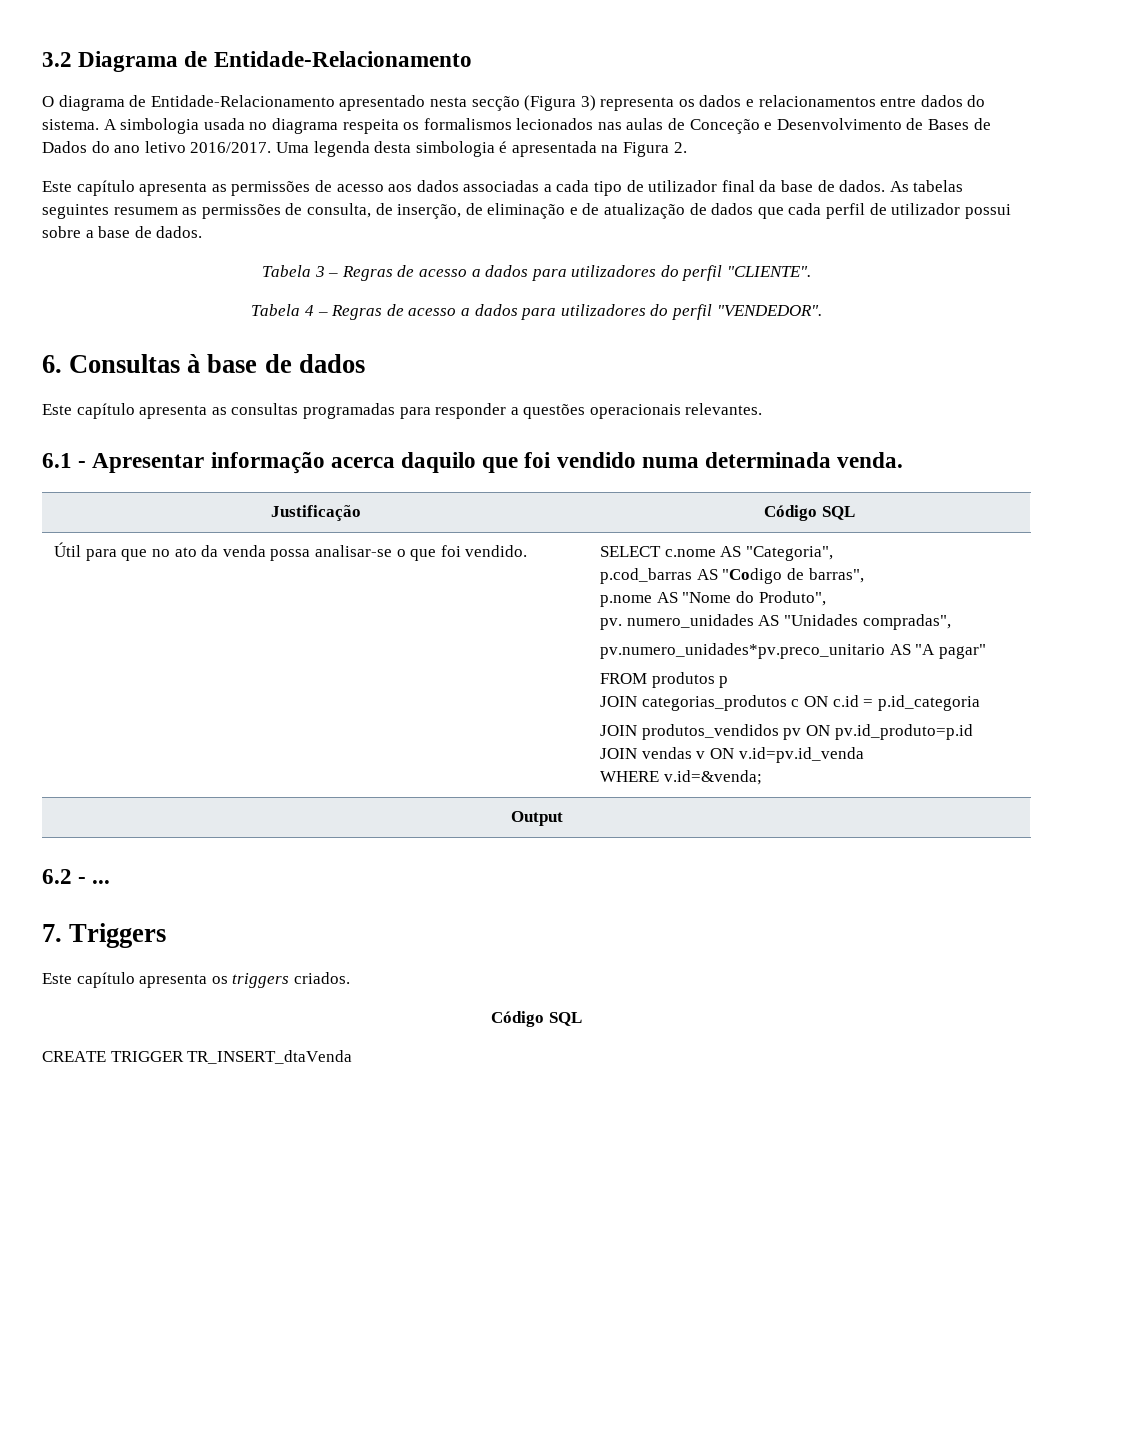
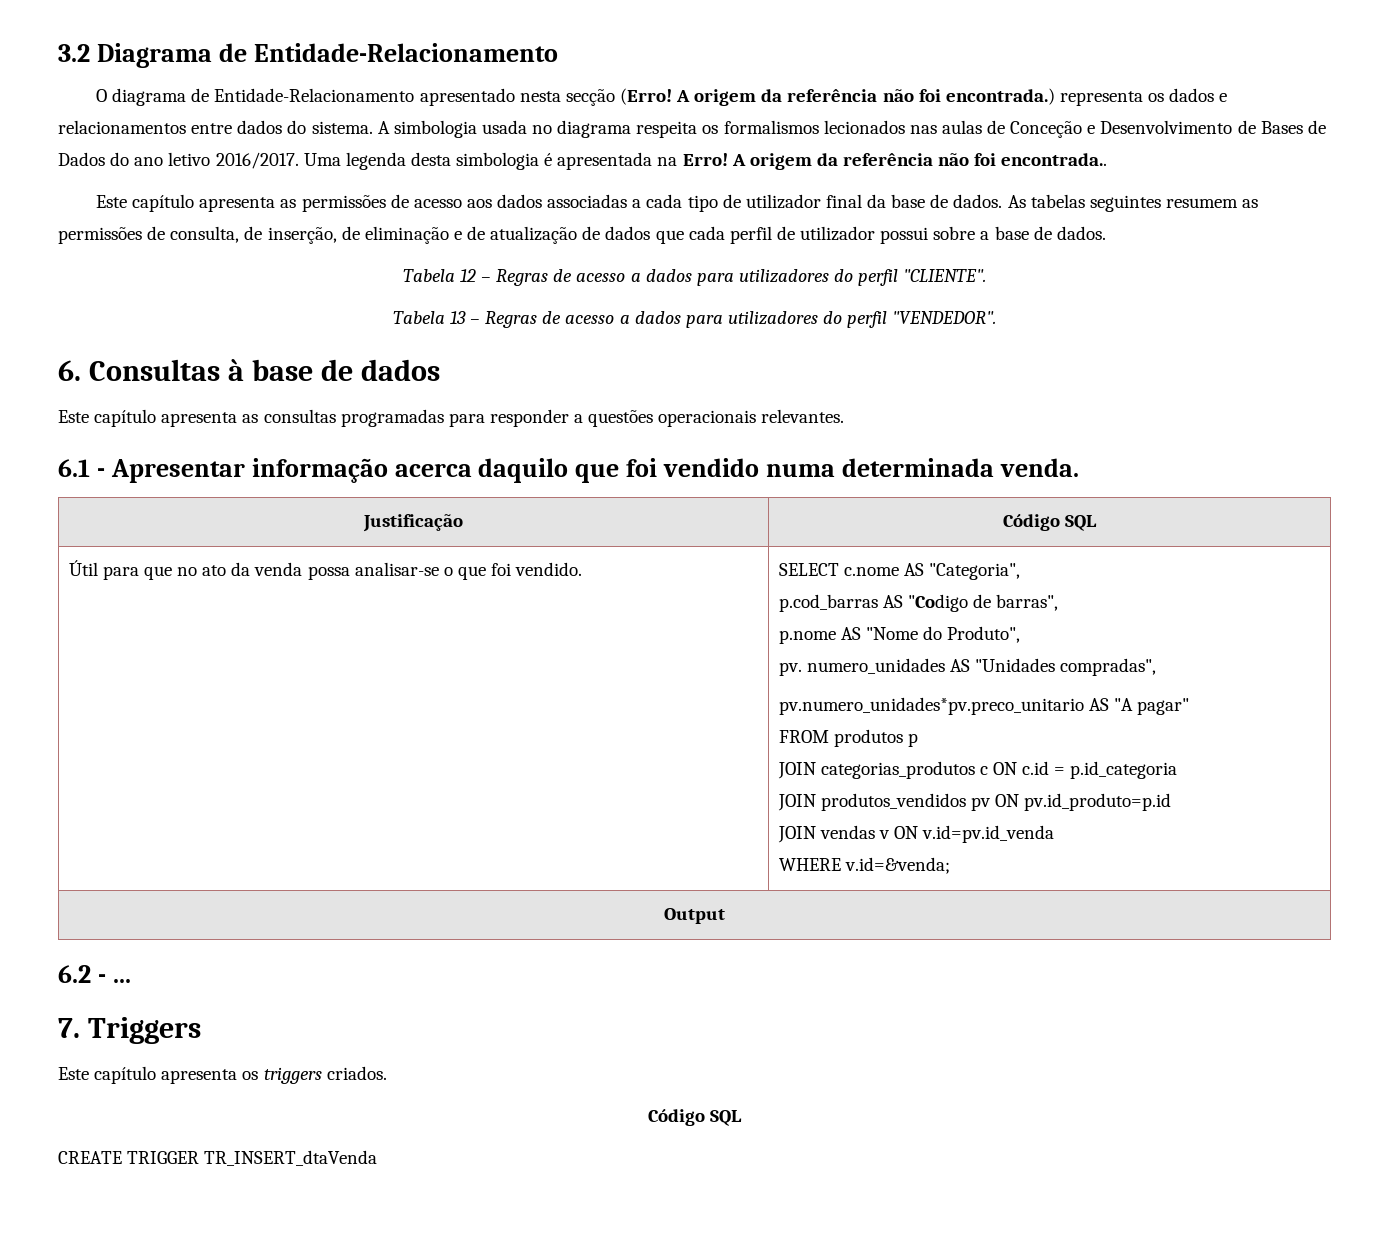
- O diagrama de Entidade-Relacionamento apresentado nesta secção (Figura 3) representa os dados e relacionamentos entre dados do sistema.
+ O diagrama de Entidade-Relacionamento apresentado nesta secção (Erro! A origem da referência não foi encontrada.) representa os dados e relacionamentos entre dados do sistema.
- Uma legenda desta simbologia é apresentada na Figura 2.
+ Uma legenda desta simbologia é apresentada na Erro! A origem da referência não foi encontrada..
- Tabela 3 – Regras de acesso a dados para utilizadores do perfil "CLIENTE".
+ Tabela 12 – Regras de acesso a dados para utilizadores do perfil "CLIENTE".
- Tabela 4 – Regras de acesso a dados para utilizadores do perfil "VENDEDOR".
+ Tabela 13 – Regras de acesso a dados para utilizadores do perfil "VENDEDOR".

